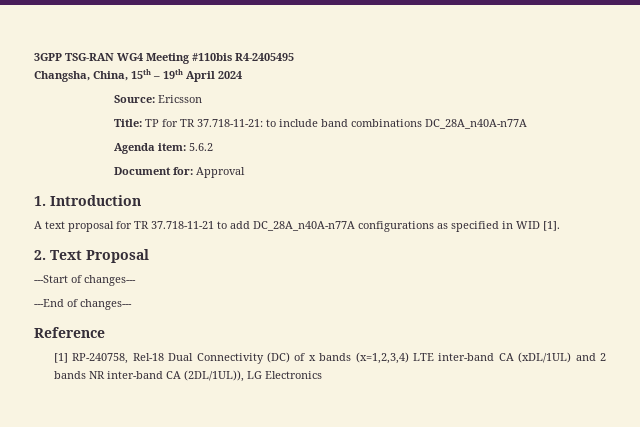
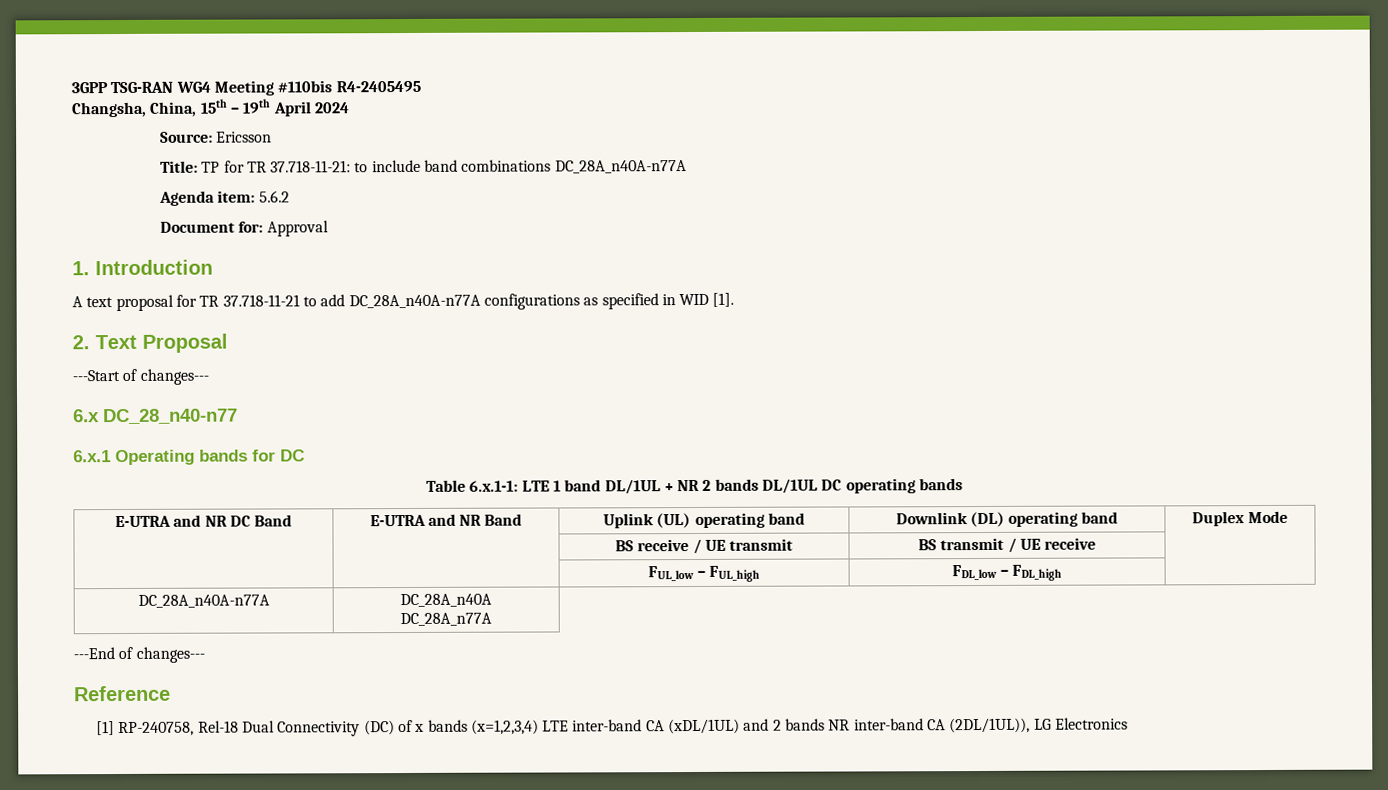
+ 6.x DC_28_n40-n77
+ 6.x.1 Operating bands for DC
+ Table 6.x.1-1: LTE 1 band DL/1UL + NR 2 bands DL/1UL DC operating bands
+ E-UTRA and NR DC Band | E-UTRA and NR Band | Uplink (UL) operating band | Downlink (DL) operating band | Duplex Mode
+ | | BS receive / UE transmit | BS transmit / UE receive |
+ | | FUL_low – FUL_high | FDL_low – FDL_high |
+ DC_28A_n40A-n77A | DC_28A_n40A
+ DC_28A_n77A

